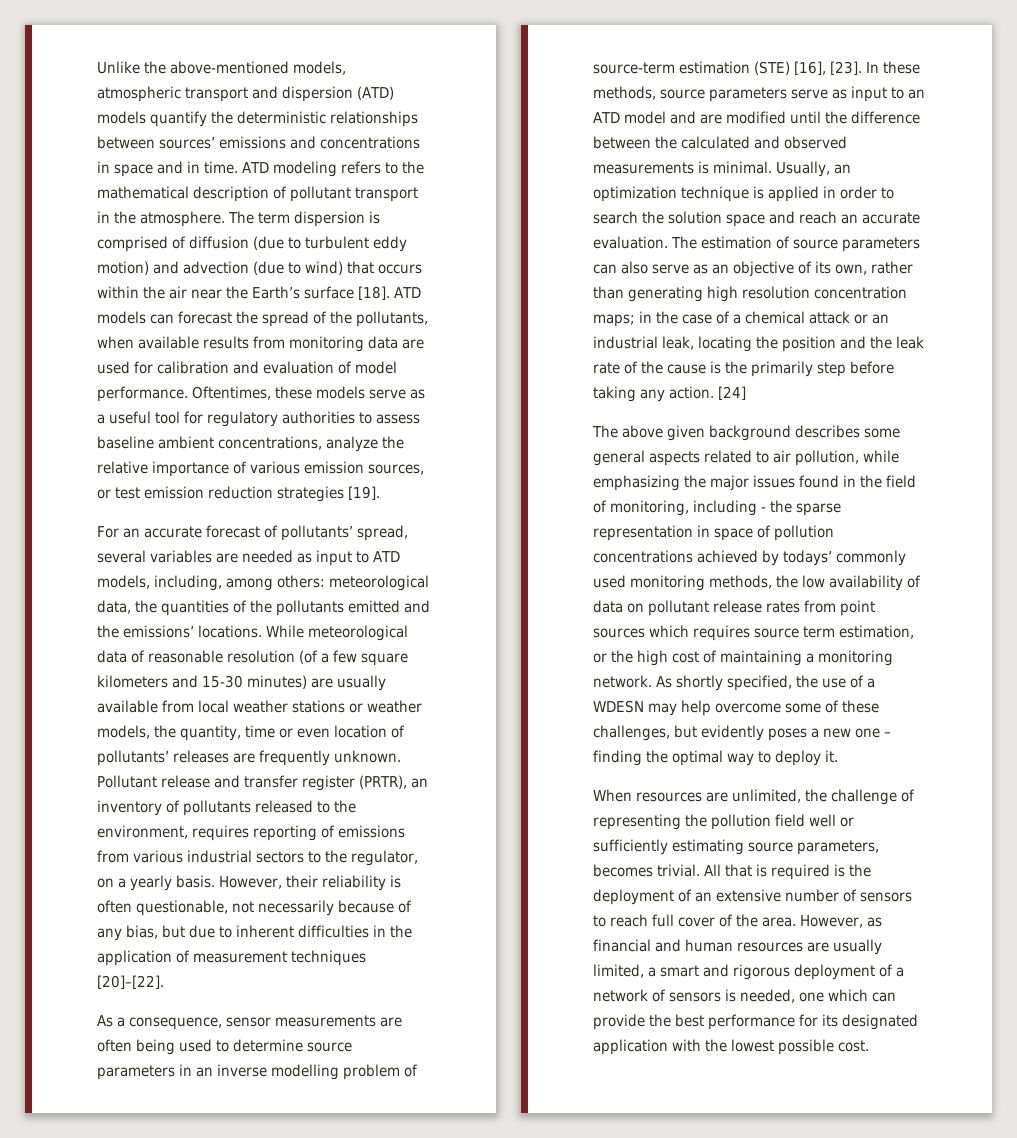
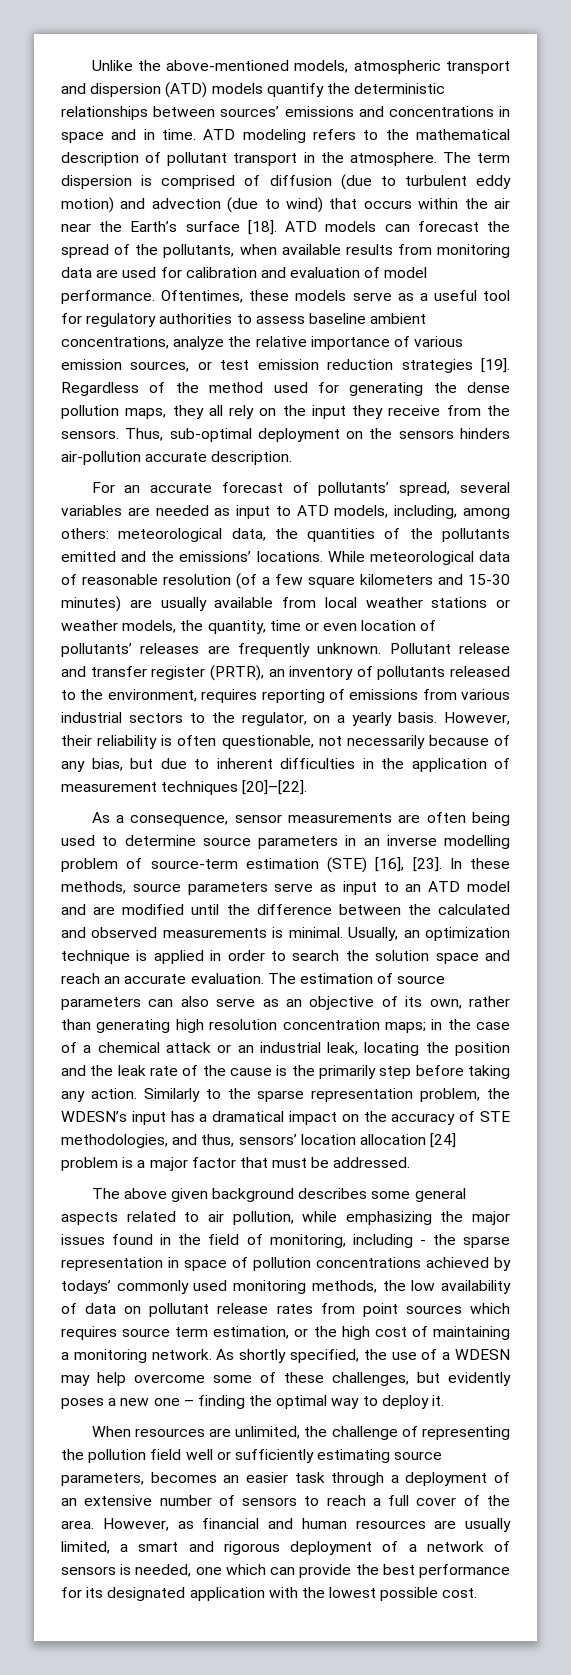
+ Regardless of the method used for generating the dense pollution maps, they all rely on the input they receive from the sensors. Thus, sub-optimal deployment on the sensors hinders air-pollution accurate description.
- [24]
+ Similarly to the sparse representation problem, the WDESN’s input has a dramatical impact on the accuracy of STE methodologies, and thus, sensors’ location allocation [24] problem is a major factor that must be addressed.
- When resources are unlimited, the challenge of representing the pollution field well or sufficiently estimating source parameters, becomes trivial. All that is required is the deployment of an extensive number of sensors to reach full cover of the area.
+ When resources are unlimited, the challenge of representing the pollution field well or sufficiently estimating source parameters, becomes an easier task through a deployment of an extensive number of sensors to reach a full cover of the area.

